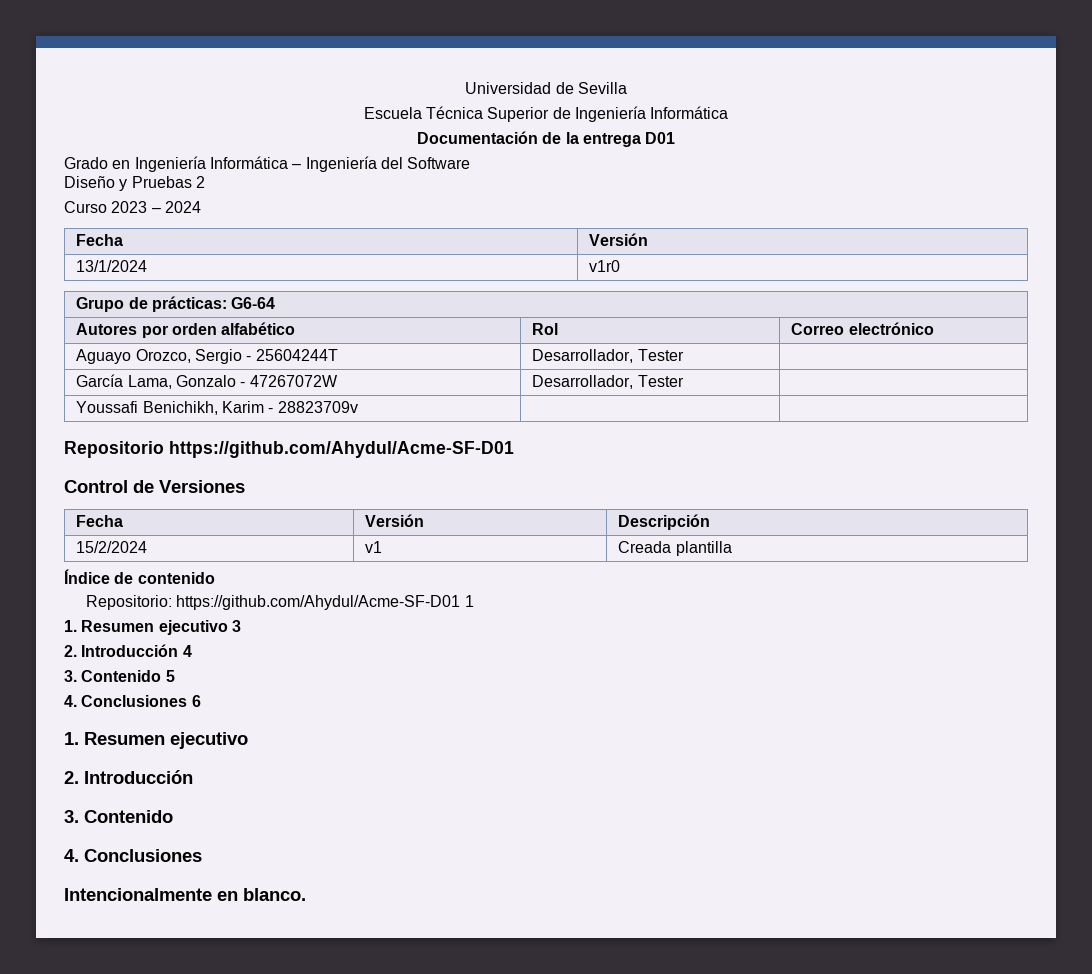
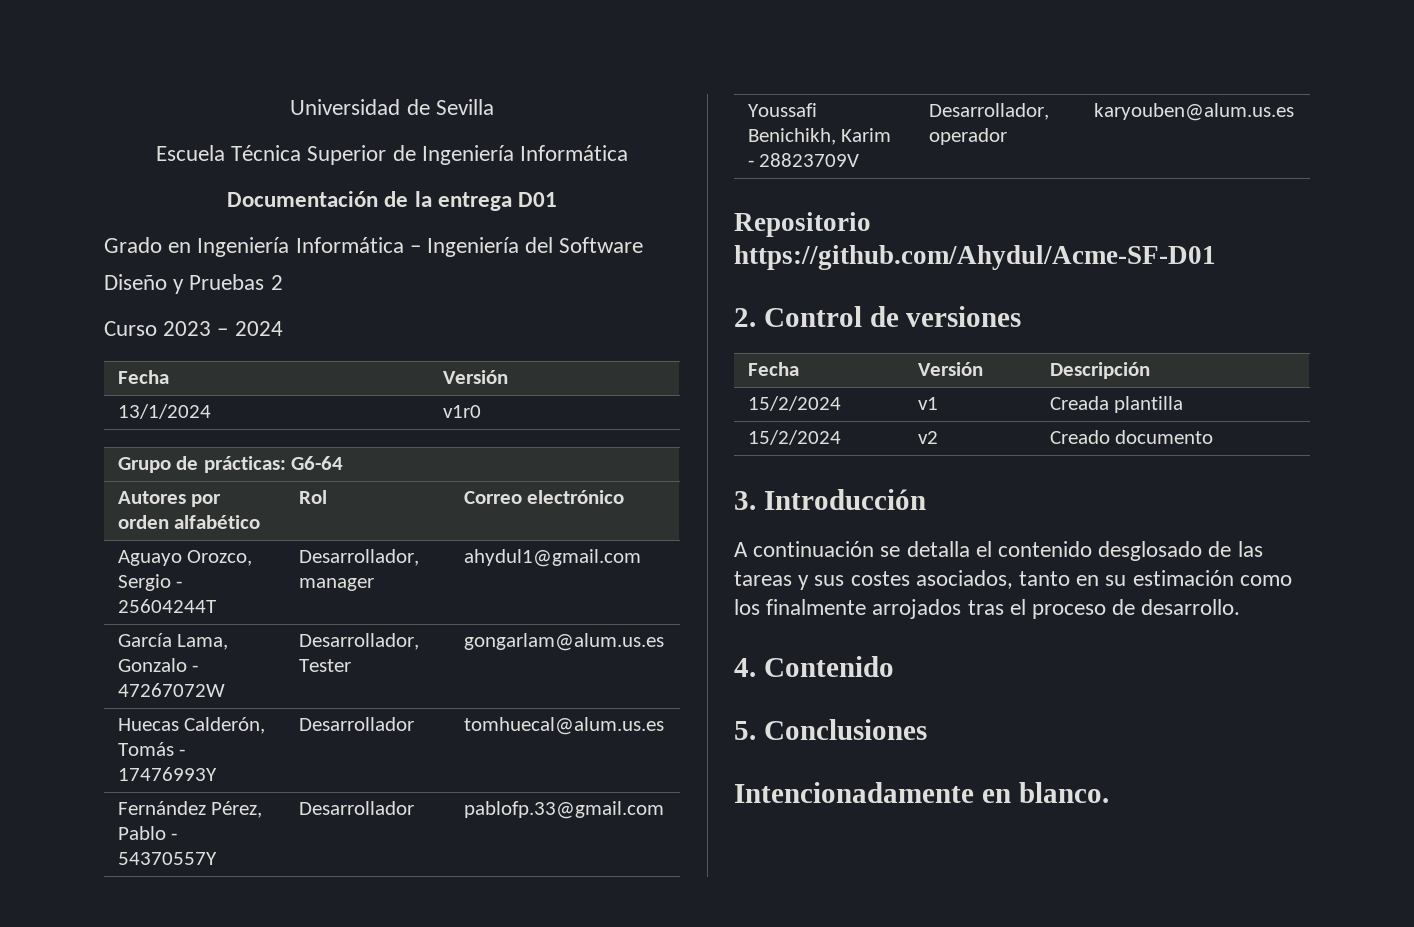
- Aguayo Orozco, Sergio - 25604244T | Desarrollador, Tester |
+ Aguayo Orozco, Sergio - 25604244T | Desarrollador, manager | ahydul1@gmail.com
- García Lama, Gonzalo - 47267072W | Desarrollador, Tester |
+ García Lama, Gonzalo - 47267072W | Desarrollador, Tester | gongarlam@alum.us.es
+ Huecas Calderón, Tomás - 17476993Y | Desarrollador | tomhuecal@alum.us.es
+ Fernández Pérez, Pablo - 54370557Y | Desarrollador | pablofp.33@gmail.com
- Youssafi Benichikh, Karim - 28823709v | |
+ Youssafi Benichikh, Karim - 28823709V | Desarrollador, operador | karyouben@alum.us.es
- Control de Versiones
+ 2. Control de versiones
- Índice de contenido
- Repositorio: https://github.com/Ahydul/Acme-SF-D01 1
- 1. Resumen ejecutivo 3
- 2. Introducción 4
- 3. Contenido 5
- 4. Conclusiones 6
- 1. Resumen ejecutivo
- 2. Introducción
- 3. Contenido
- 4. Conclusiones
+ 15/2/2024 | v2 | Creado documento
+ 3. Introducción
+ A continuación se detalla el contenido desglosado de las tareas y sus costes asociados, tanto en su estimación como los finalmente arrojados tras el proceso de desarrollo.
+ 4. Contenido
+ 5. Conclusiones
- Intencionalmente en blanco.
+ Intencionadamente en blanco.

